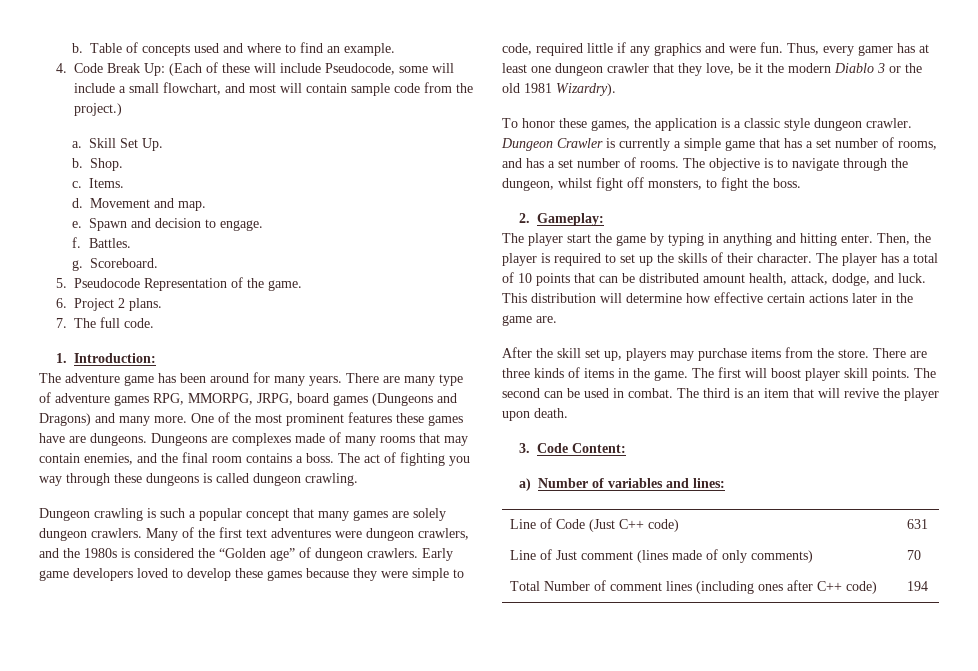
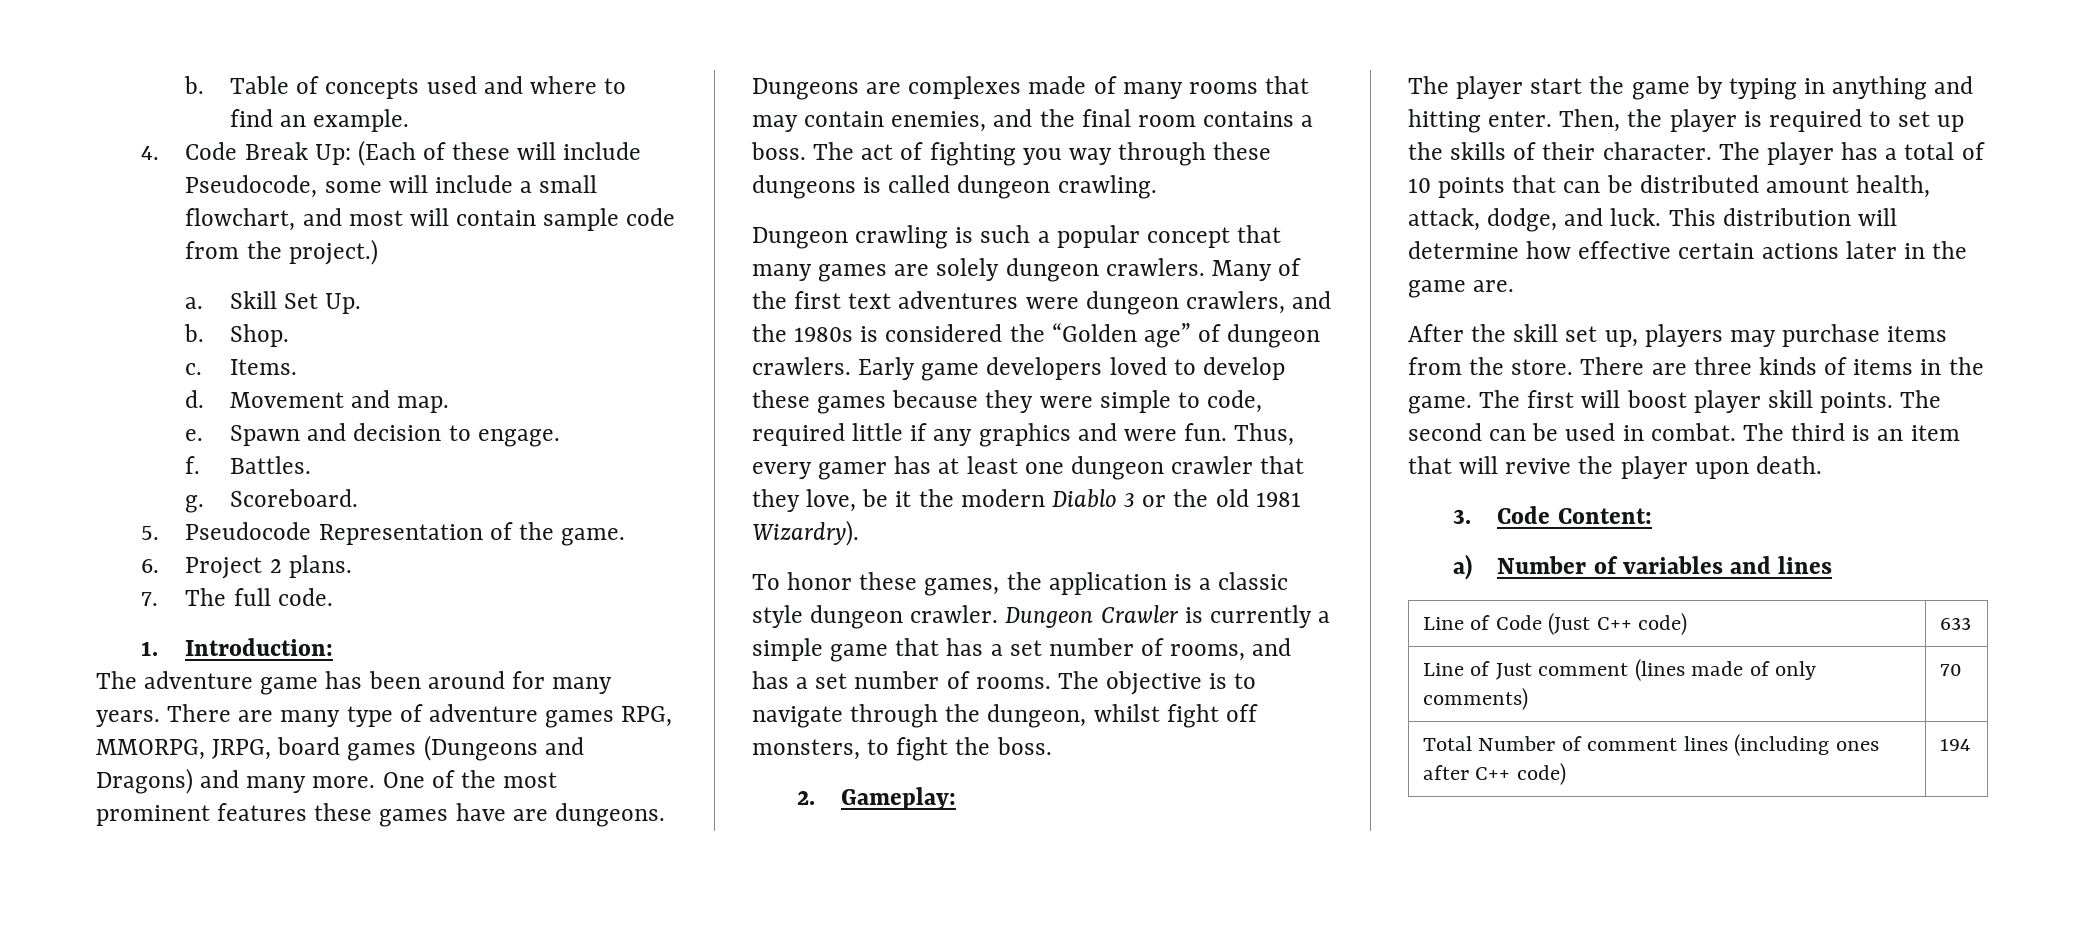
- a) Number of variables and lines:
+ a) Number of variables and lines
- Line of Code (Just C++ code) | 631
+ Line of Code (Just C++ code) | 633

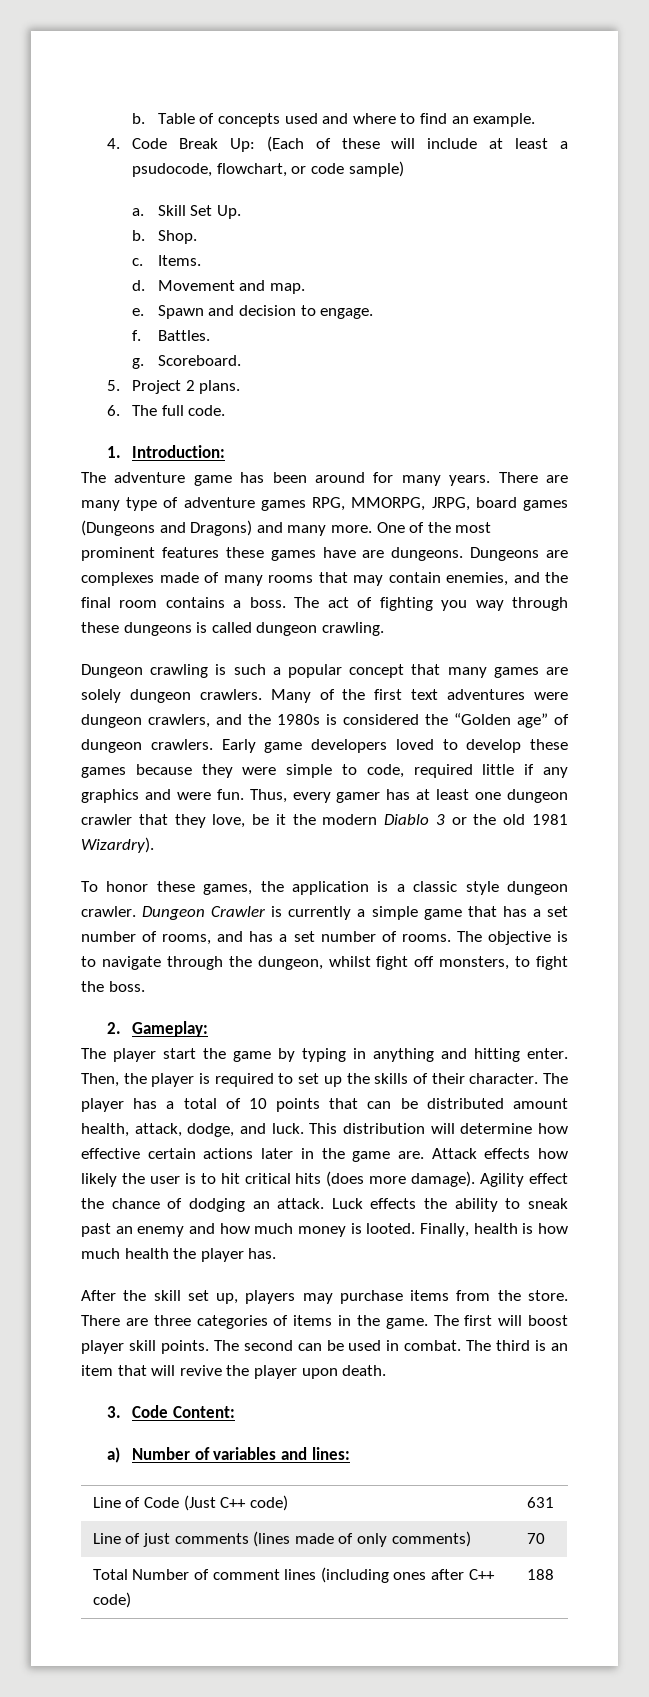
- 4. Code Break Up: (Each of these will include Pseudocode, some will include a small flowchart, and most will contain sample code from the project.)
+ 4. Code Break Up: (Each of these will include at least a psudocode, flowchart, or code sample)
- 5. Pseudocode Representation of the game.
- 6. Project 2 plans.
+ 5. Project 2 plans.
- 7. The full code.
+ 6. The full code.
+ Attack effects how likely the user is to hit critical hits (does more damage). Agility effect the chance of dodging an attack. Luck effects the ability to sneak past an enemy and how much money is looted. Finally, health is how much health the player has.
- There are three kinds of items in the game.
+ There are three categories of items in the game.
- a) Number of variables and lines
+ a) Number of variables and lines:
- Line of Code (Just C++ code) | 633
- Line of Just comment (lines made of only comments) | 70
+ Line of Code (Just C++ code) | 631
+ Line of just comments (lines made of only comments) | 70
- Total Number of comment lines (including ones after C++ code) | 194
+ Total Number of comment lines (including ones after C++ code) | 188

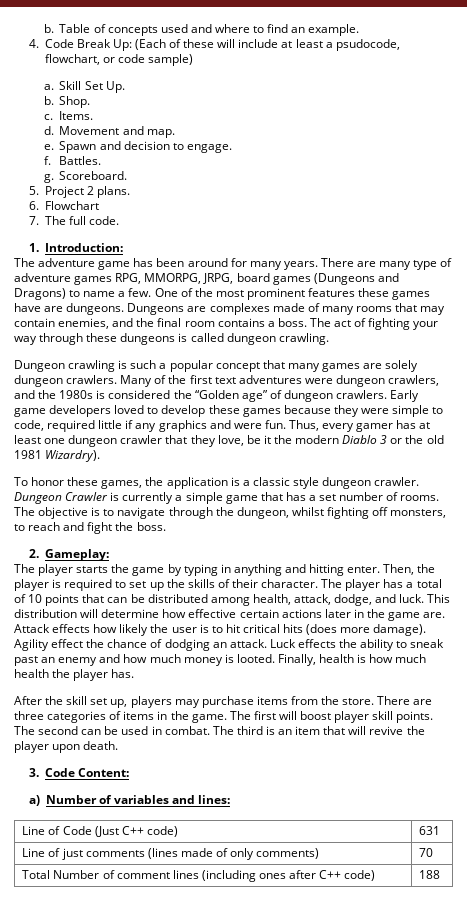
- 6. The full code.
+ 6. Flowchart
+ 7. The full code.
- There are many type of adventure games RPG, MMORPG, JRPG, board games (Dungeons and Dragons) and many more.
+ There are many type of adventure games RPG, MMORPG, JRPG, board games (Dungeons and Dragons) to name a few.
- The act of fighting you way through these dungeons is called dungeon crawling.
+ The act of fighting your way through these dungeons is called dungeon crawling.
- Dungeon Crawler is currently a simple game that has a set number of rooms, and has a set number of rooms.
+ Dungeon Crawler is currently a simple game that has a set number of rooms.
- The objective is to navigate through the dungeon, whilst fight off monsters, to fight the boss.
+ The objective is to navigate through the dungeon, whilst fighting off monsters, to reach and fight the boss.
- The player start the game by typing in anything and hitting enter.
+ The player starts the game by typing in anything and hitting enter.
- The player has a total of 10 points that can be distributed amount health, attack, dodge, and luck.
+ The player has a total of 10 points that can be distributed among health, attack, dodge, and luck.

